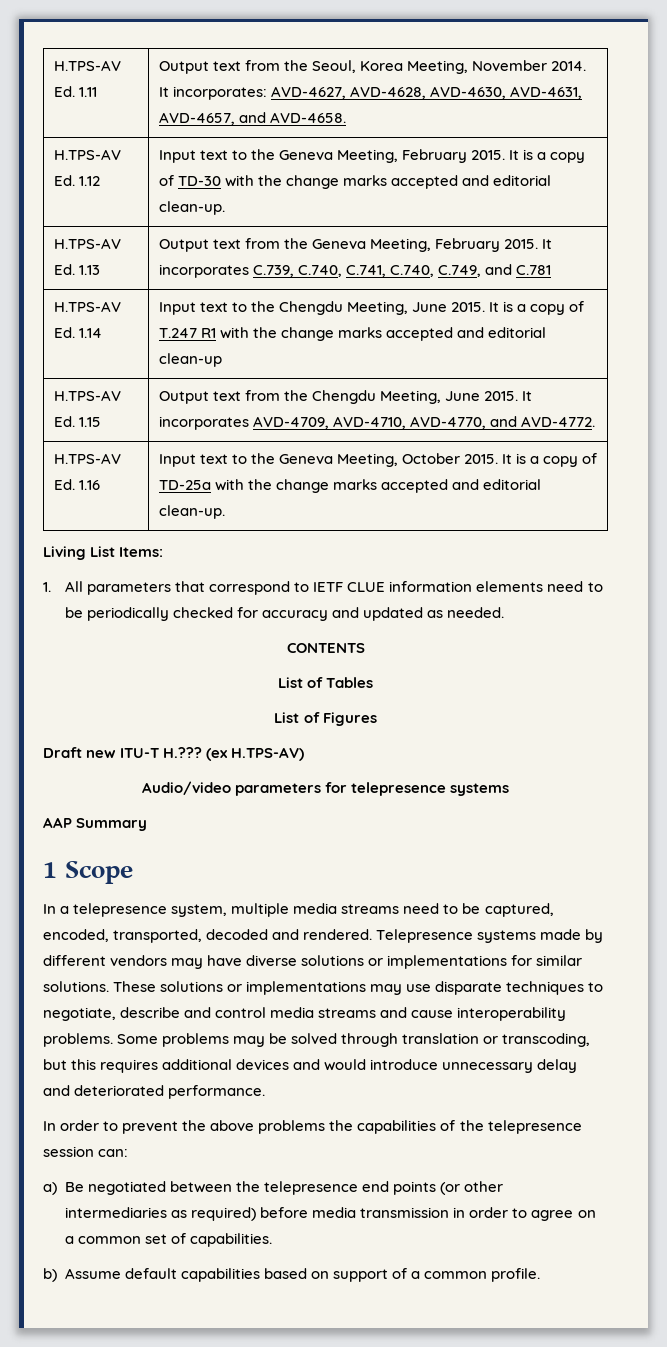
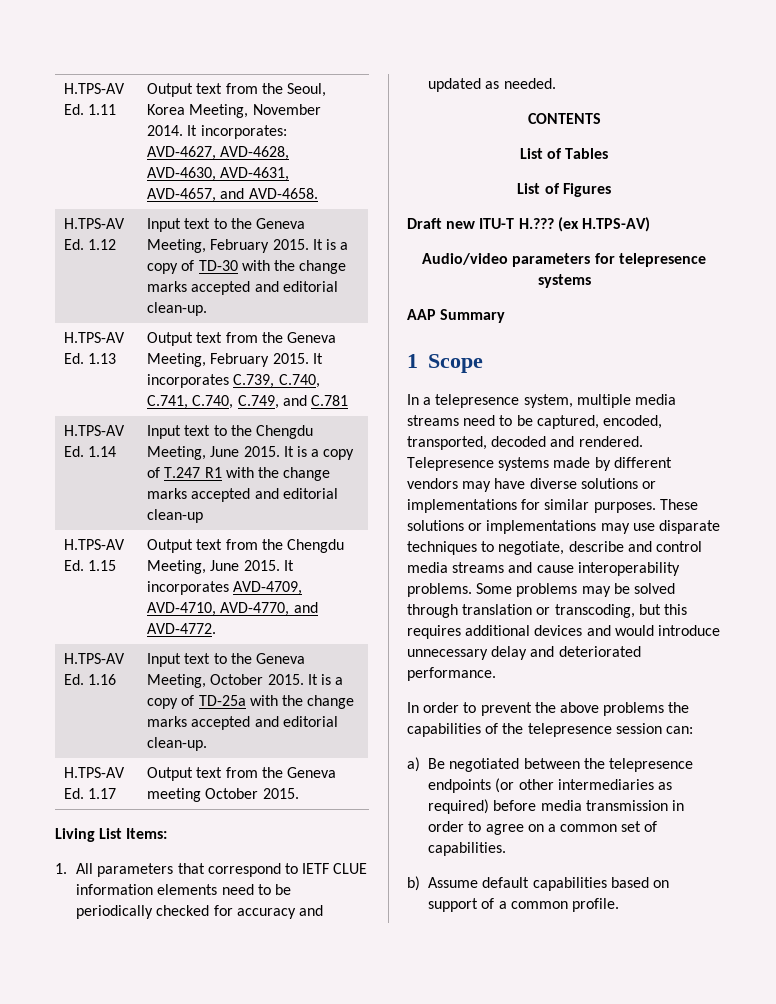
+ H.TPS-AV Ed. 1.17 | Output text from the Geneva meeting October 2015.
- Telepresence systems made by different vendors may have diverse solutions or implementations for similar solutions.
+ Telepresence systems made by different vendors may have diverse solutions or implementations for similar purposes.
- a) Be negotiated between the telepresence end points (or other intermediaries as required) before media transmission in order to agree on a common set of capabilities.
+ a) Be negotiated between the telepresence endpoints (or other intermediaries as required) before media transmission in order to agree on a common set of capabilities.

